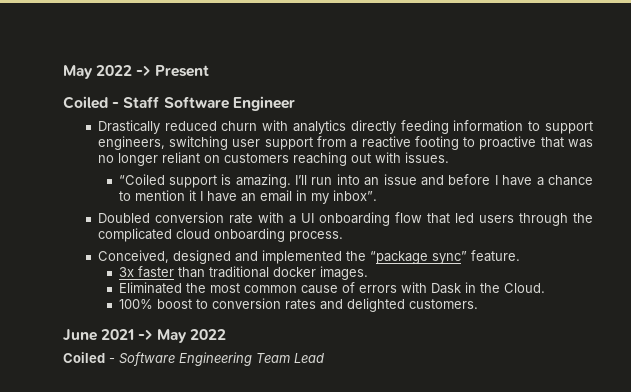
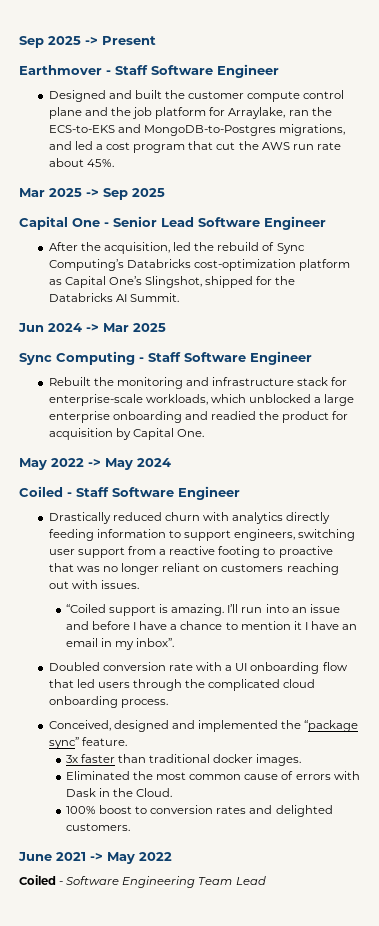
+ Sep 2025 -> Present
+ Earthmover - Staff Software Engineer
+ Designed and built the customer compute control plane and the job platform for Arraylake, ran the ECS-to-EKS and MongoDB-to-Postgres migrations, and led a cost program that cut the AWS run rate about 45%.
+ Mar 2025 -> Sep 2025
+ Capital One - Senior Lead Software Engineer
+ After the acquisition, led the rebuild of Sync Computing’s Databricks cost-optimization platform as Capital One’s Slingshot, shipped for the Databricks AI Summit.
+ Jun 2024 -> Mar 2025
+ Sync Computing - Staff Software Engineer
+ Rebuilt the monitoring and infrastructure stack for enterprise-scale workloads, which unblocked a large enterprise onboarding and readied the product for acquisition by Capital One.
- May 2022 -> Present
+ May 2022 -> May 2024

